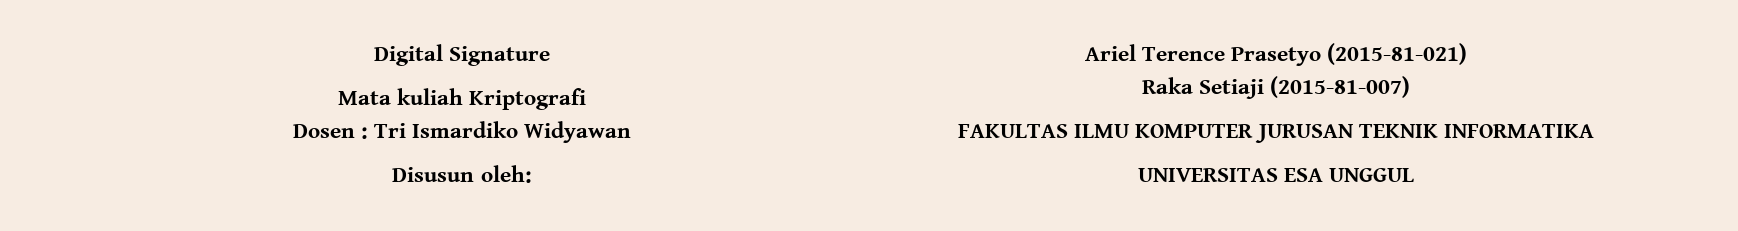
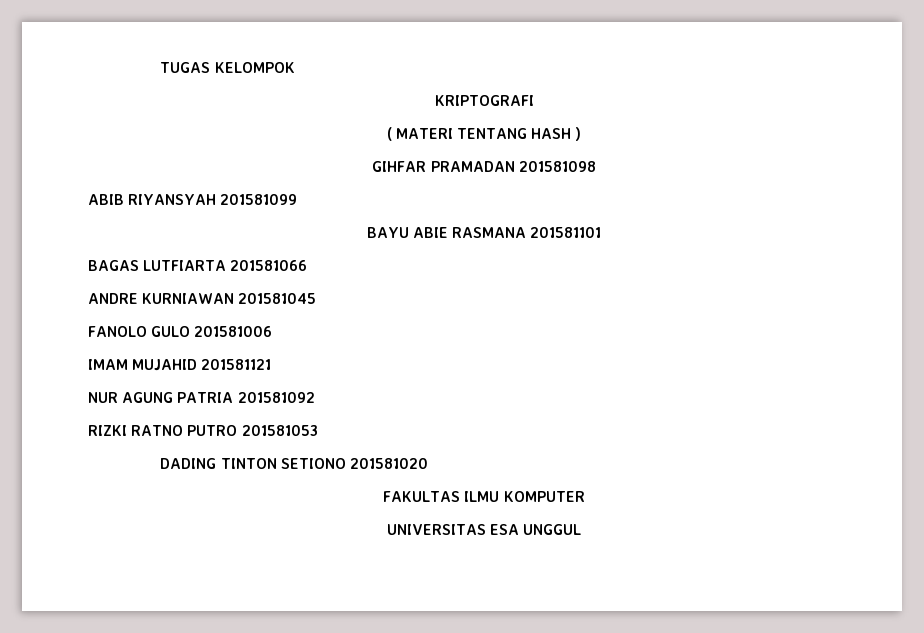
- Digital Signature
- Mata kuliah Kriptografi
- Dosen : Tri Ismardiko Widyawan
- Disusun oleh:
- Ariel Terence Prasetyo (2015-81-021)
- Raka Setiaji (2015-81-007)
+ TUGAS KELOMPOK
+ KRIPTOGRAFI
+ ( MATERI TENTANG HASH )
+ GIHFAR PRAMADAN 201581098
+ ABIB RIYANSYAH 201581099
+ BAYU ABIE RASMANA 201581101
+ BAGAS LUTFIARTA 201581066
+ ANDRE KURNIAWAN 201581045
+ FANOLO GULO 201581006
+ IMAM MUJAHID 201581121
+ NUR AGUNG PATRIA 201581092
+ RIZKI RATNO PUTRO 201581053
+ DADING TINTON SETIONO 201581020
- FAKULTAS ILMU KOMPUTER JURUSAN TEKNIK INFORMATIKA
+ FAKULTAS ILMU KOMPUTER

